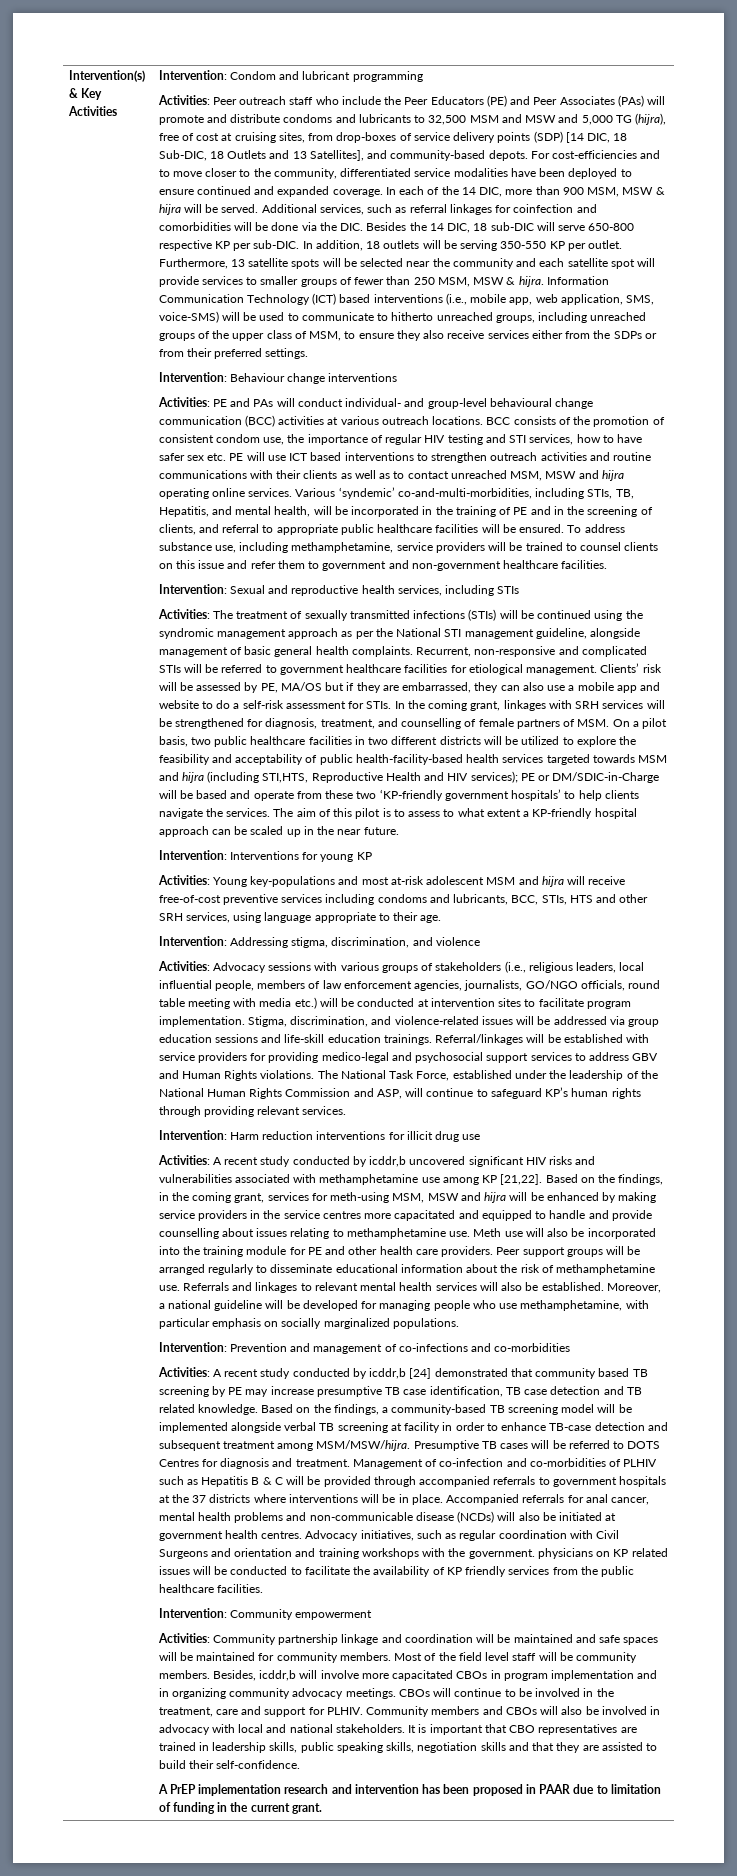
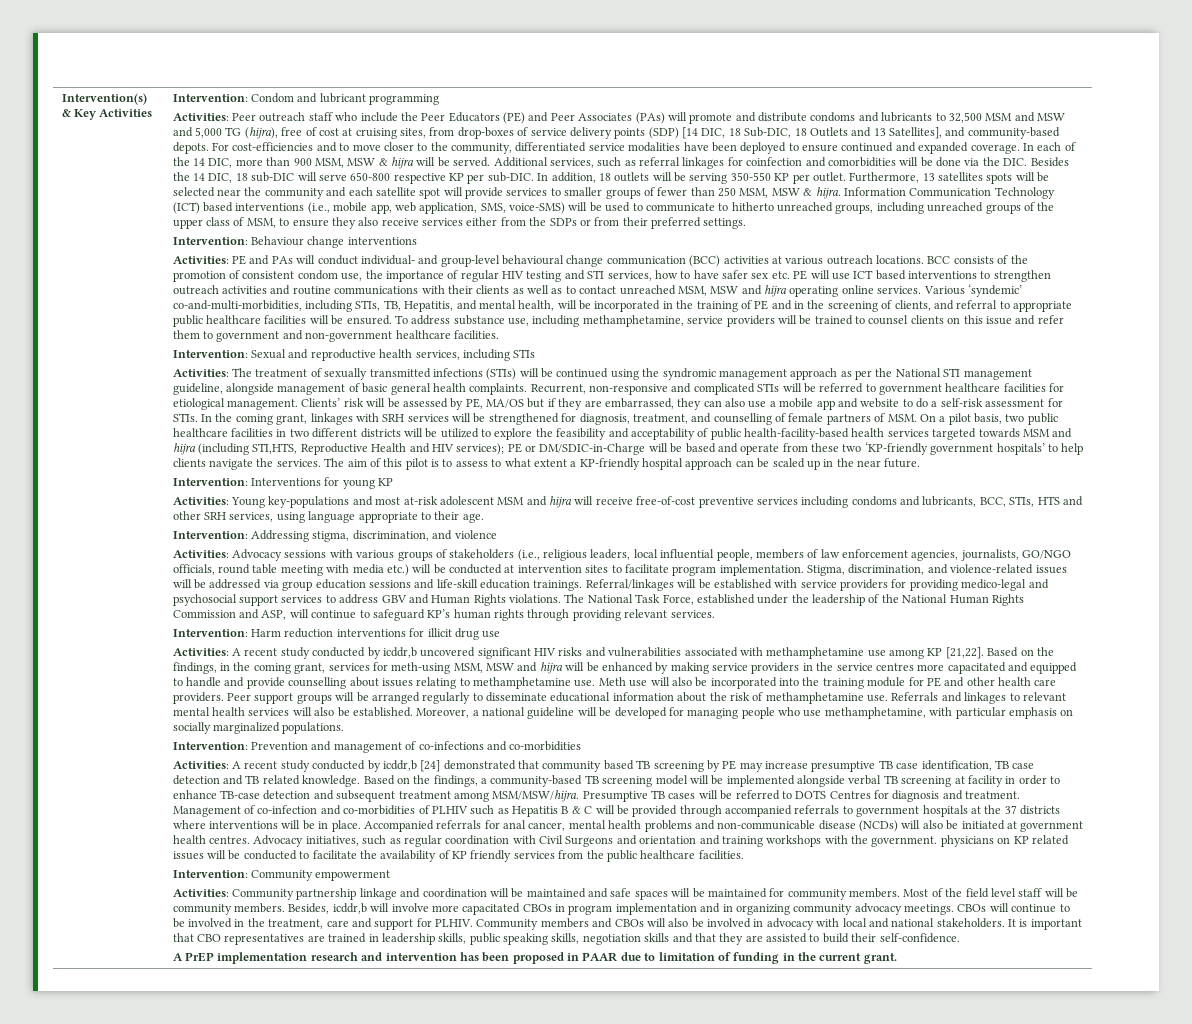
- Furthermore, 13 satellite spots will be selected near the community and each satellite spot will provide services to smaller groups of fewer than 250 MSM, MSW & hijra.
+ Furthermore, 13 satellites spots will be selected near the community and each satellite spot will provide services to smaller groups of fewer than 250 MSM, MSW & hijra.

